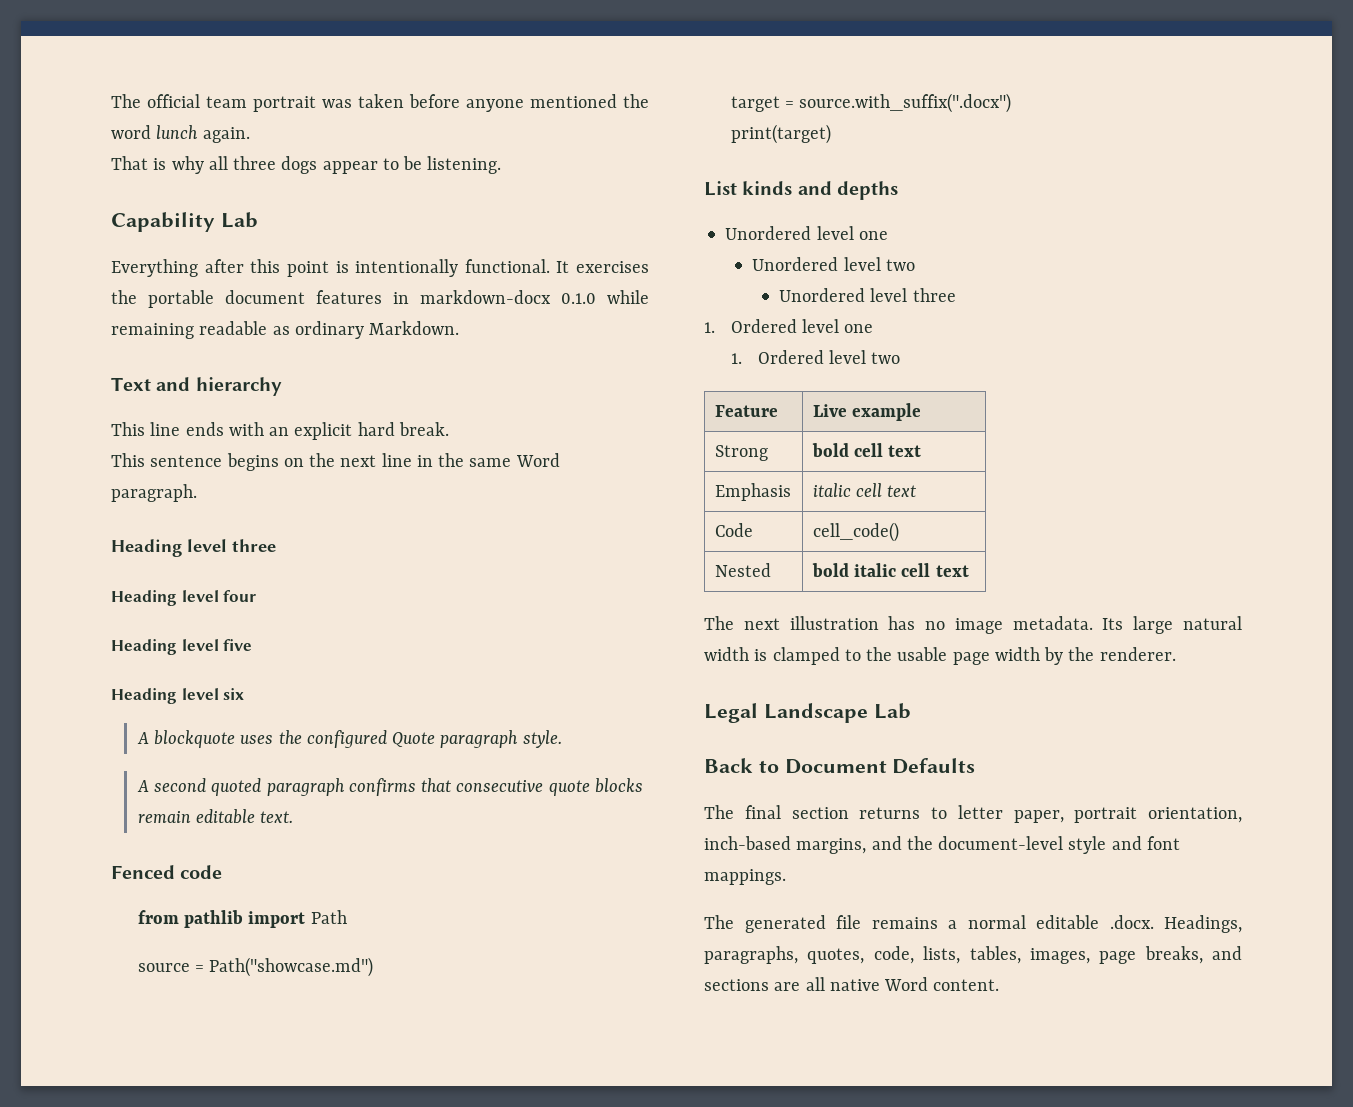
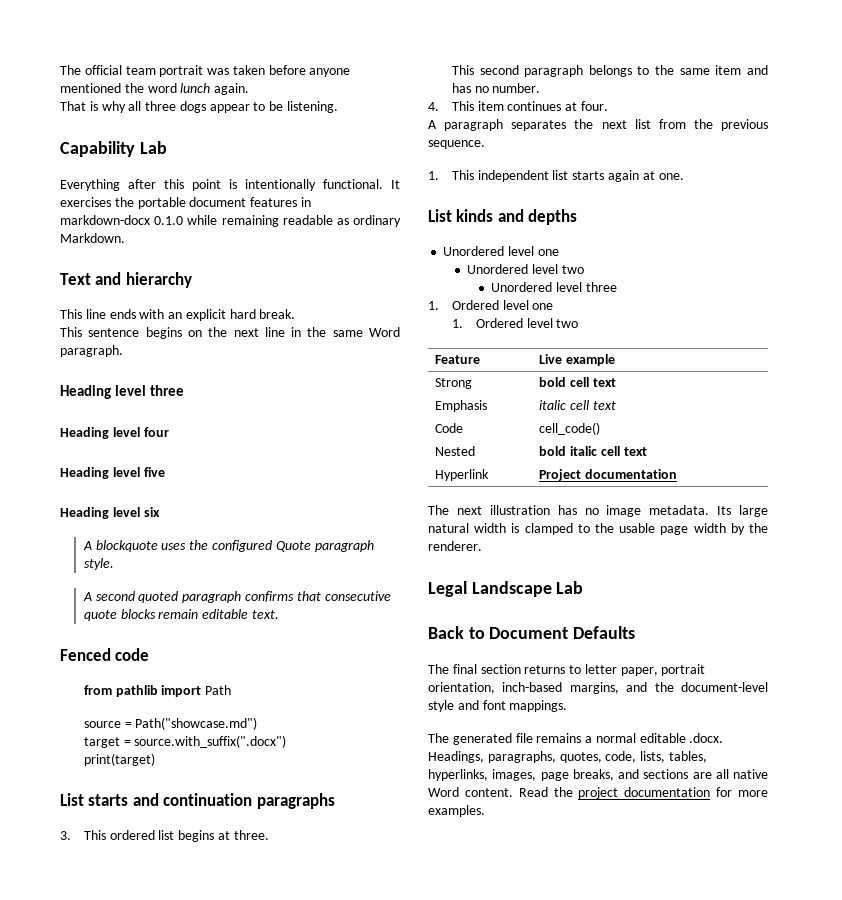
+ List starts and continuation paragraphs
+ 3. This ordered list begins at three.
+ This second paragraph belongs to the same item and has no number.
+ 4. This item continues at four.
+ A paragraph separates the next list from the previous sequence.
+ 1. This independent list starts again at one.
+ Hyperlink | Project documentation
- The generated file remains a normal editable .docx. Headings, paragraphs, quotes, code, lists, tables, images, page breaks, and sections are all native Word content.
+ The generated file remains a normal editable .docx. Headings, paragraphs, quotes, code, lists, tables, hyperlinks, images, page breaks, and sections are all native Word content.
+ Read the project documentation for more examples.

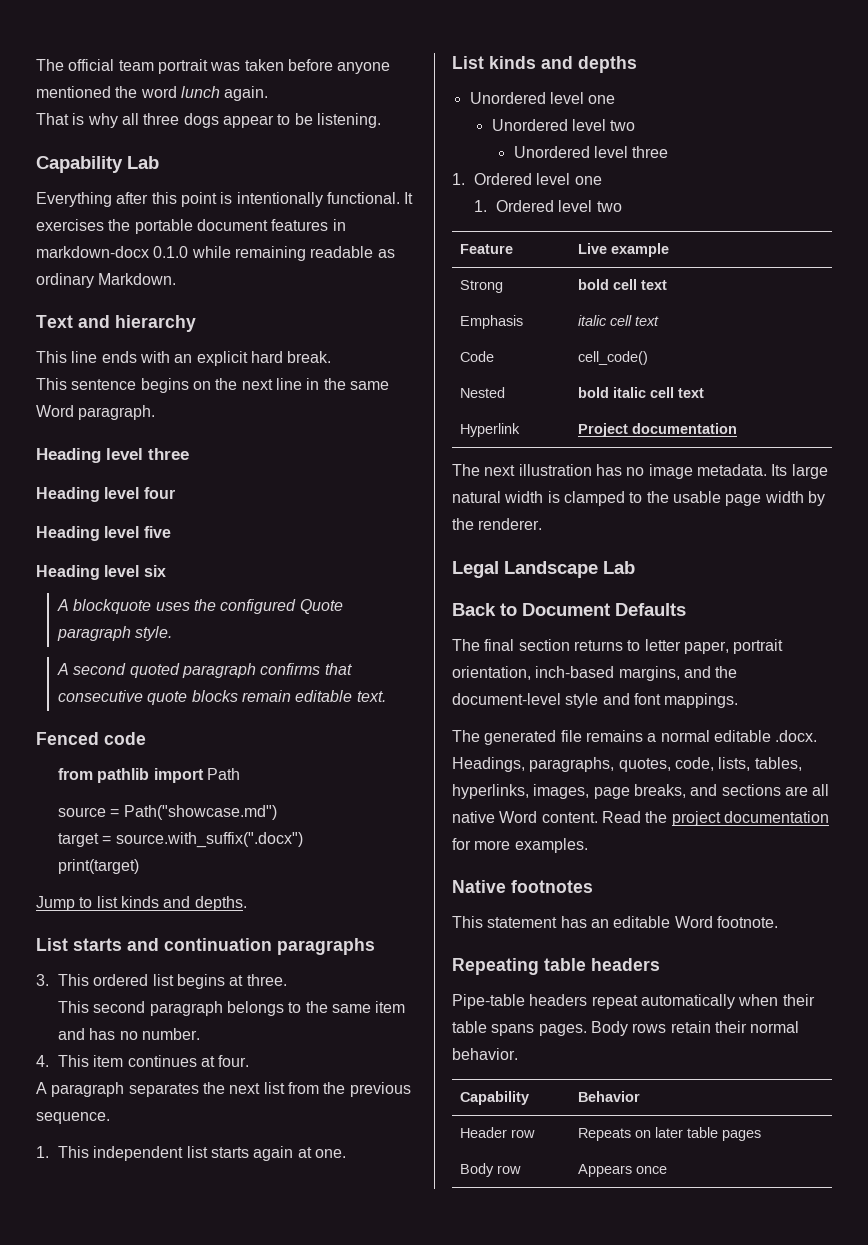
+ Jump to list kinds and depths.
+ Native footnotes
+ This statement has an editable Word footnote.
+ Repeating table headers
+ Pipe-table headers repeat automatically when their table spans pages. Body rows retain their normal behavior.
+ Capability | Behavior
+ Header row | Repeats on later table pages
+ Body row | Appears once

